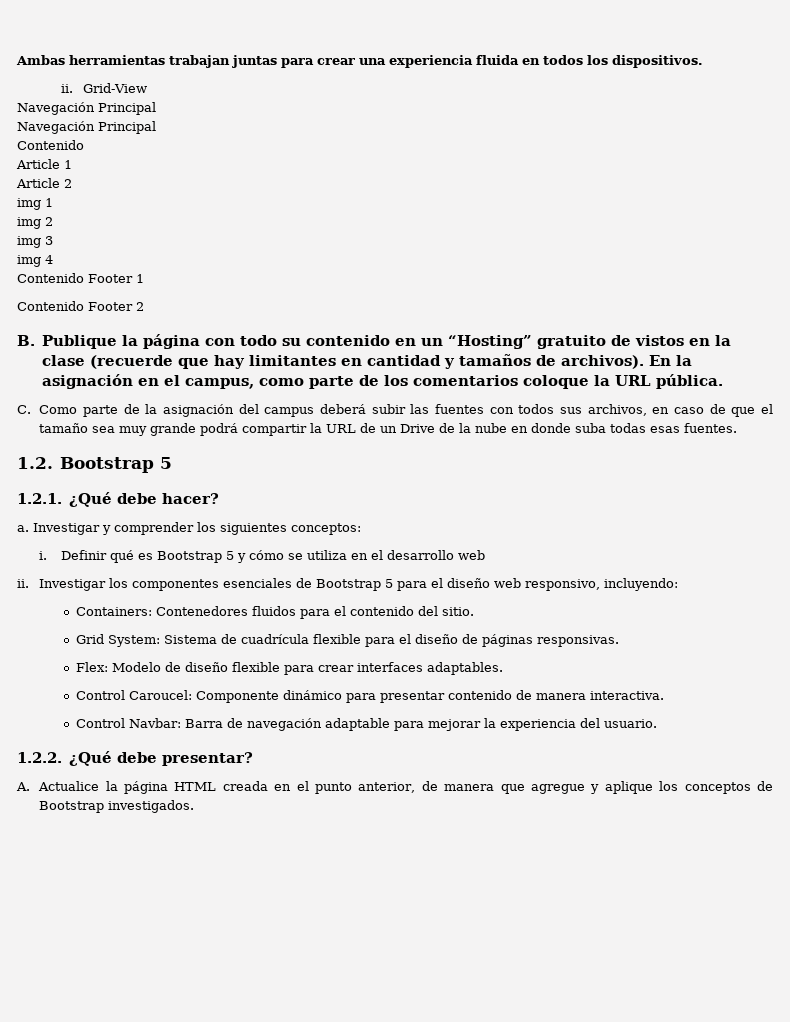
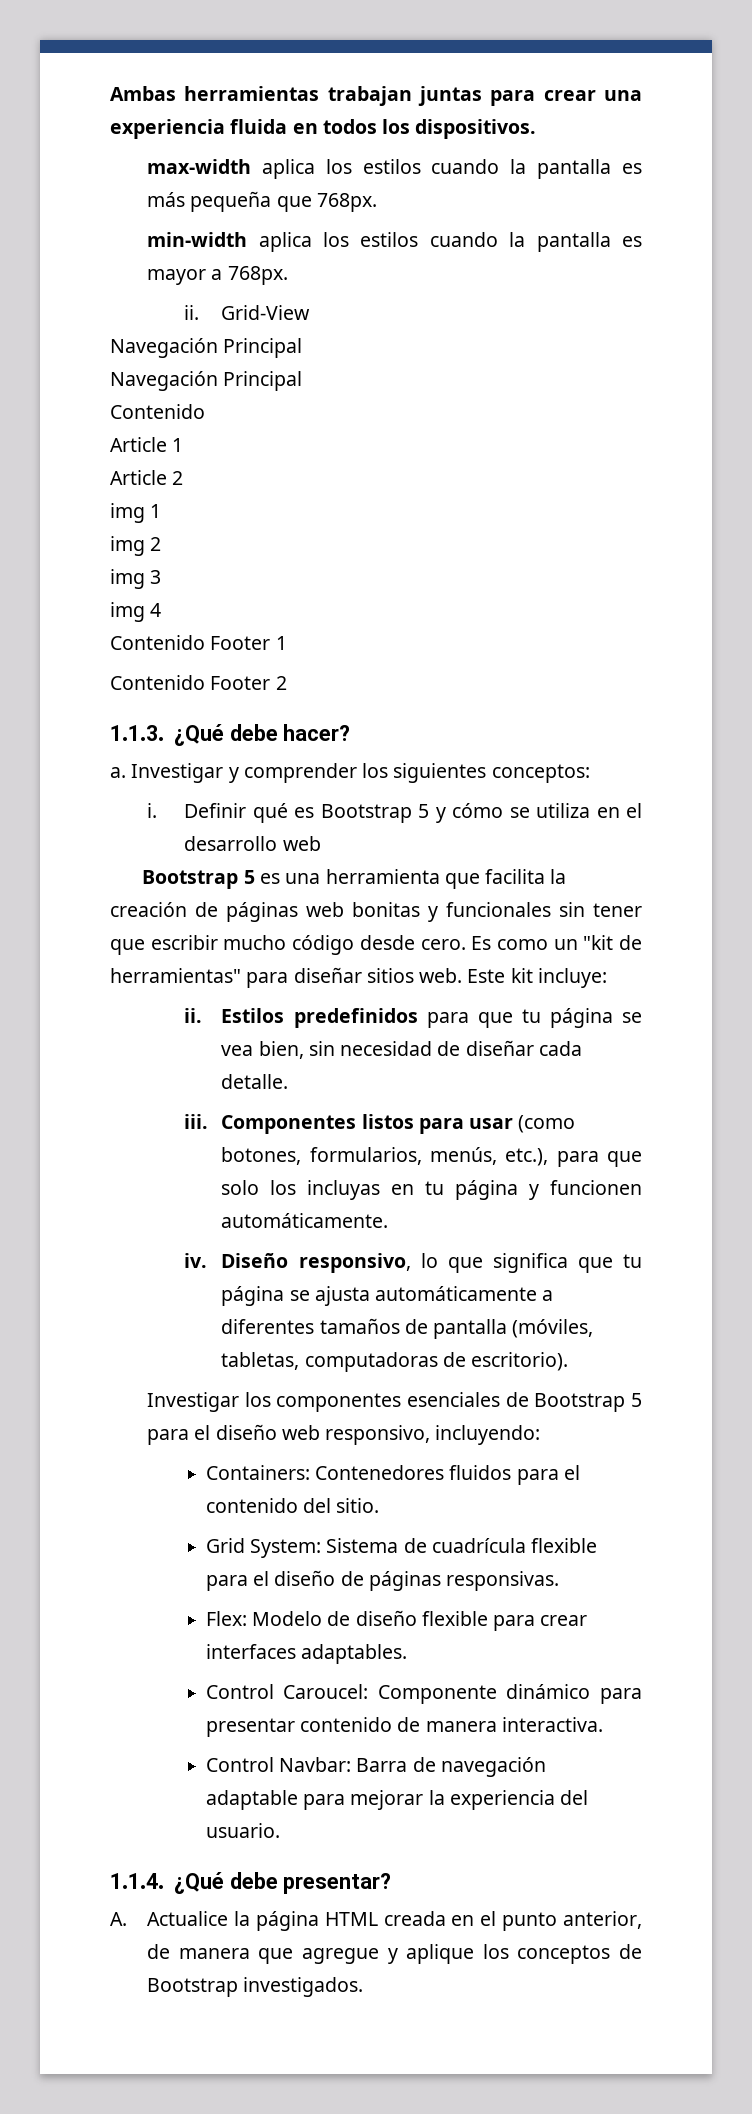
+ max-width aplica los estilos cuando la pantalla es más pequeña que 768px.
+ min-width aplica los estilos cuando la pantalla es mayor a 768px.
- B. Publique la página con todo su contenido en un “Hosting” gratuito de vistos en la clase (recuerde que hay limitantes en cantidad y tamaños de archivos). En la asignación en el campus, como parte de los comentarios coloque la URL pública.
- C. Como parte de la asignación del campus deberá subir las fuentes con todos sus archivos, en caso de que el tamaño sea muy grande podrá compartir la URL de un Drive de la nube en donde suba todas esas fuentes.
- 1.2. Bootstrap 5
- 1.2.1. ¿Qué debe hacer?
+ 1.1.3. ¿Qué debe hacer?
- ii. Investigar los componentes esenciales de Bootstrap 5 para el diseño web responsivo, incluyendo:
+ Bootstrap 5 es una herramienta que facilita la creación de páginas web bonitas y funcionales sin tener que escribir mucho código desde cero. Es como un "kit de herramientas" para diseñar sitios web. Este kit incluye:
+ ii. Estilos predefinidos para que tu página se vea bien, sin necesidad de diseñar cada detalle.
+ iii. Componentes listos para usar (como botones, formularios, menús, etc.), para que solo los incluyas en tu página y funcionen automáticamente.
+ iv. Diseño responsivo, lo que significa que tu página se ajusta automáticamente a diferentes tamaños de pantalla (móviles, tabletas, computadoras de escritorio).
+ Investigar los componentes esenciales de Bootstrap 5 para el diseño web responsivo, incluyendo:
- 1.2.2. ¿Qué debe presentar?
+ 1.1.4. ¿Qué debe presentar?

